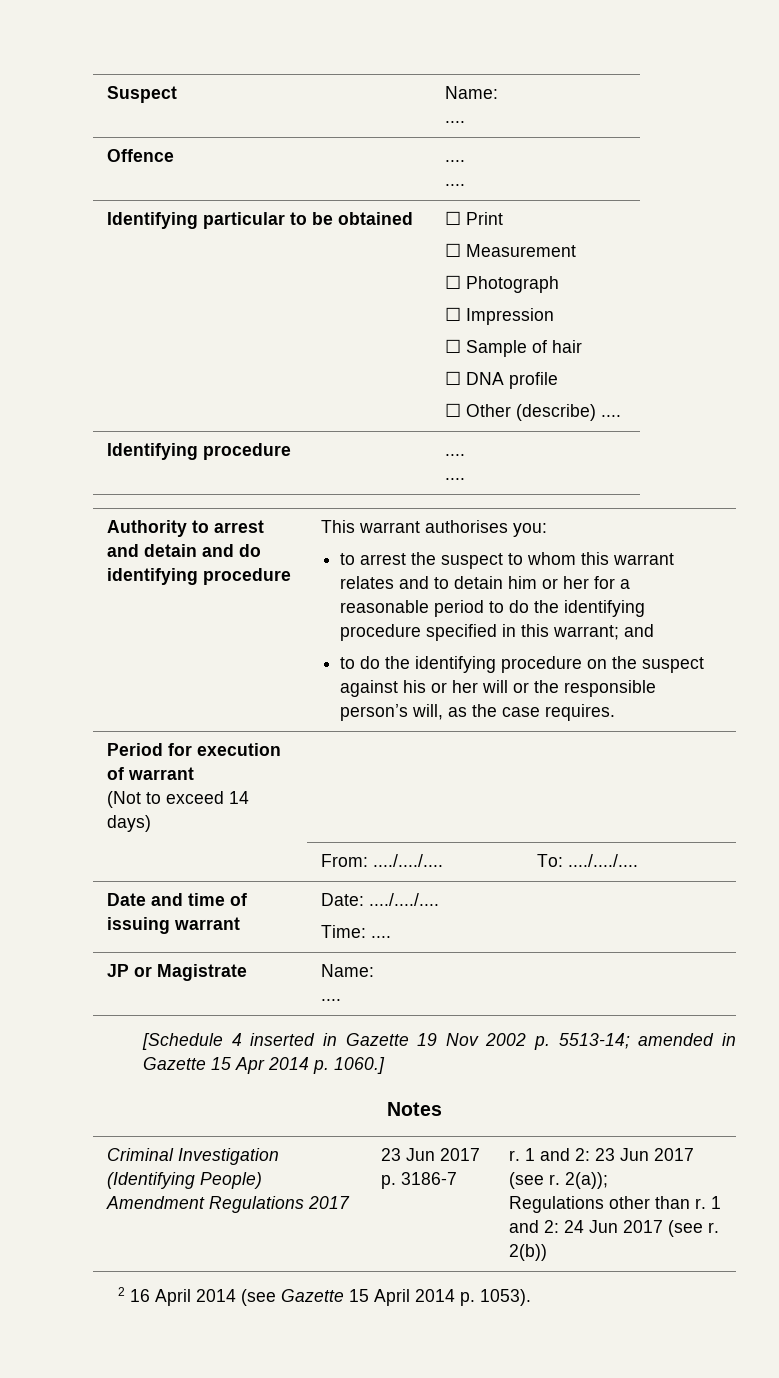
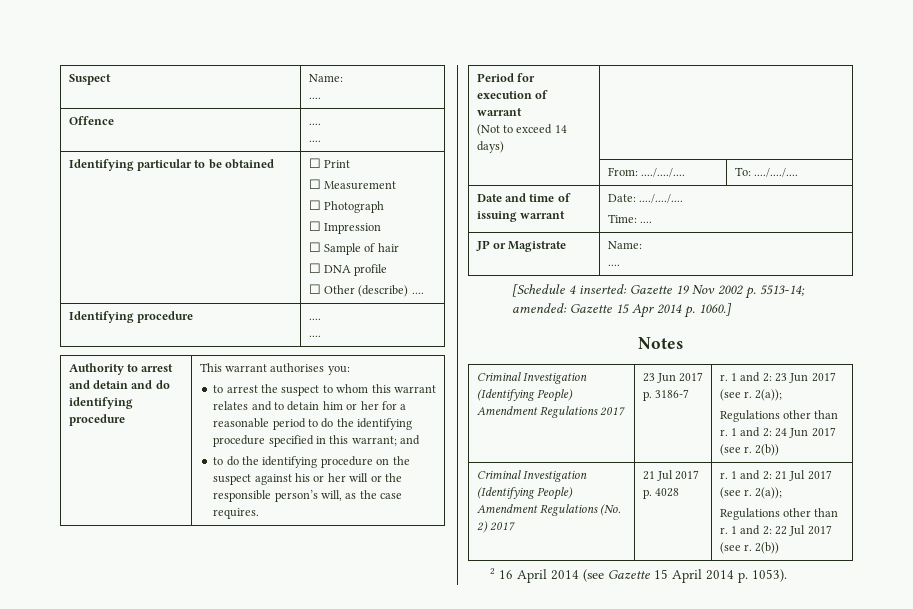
- [Schedule 4 inserted in Gazette 19 Nov 2002 p. 5513-14; amended in Gazette 15 Apr 2014 p. 1060.]
+ [Schedule 4 inserted: Gazette 19 Nov 2002 p. 5513-14; amended: Gazette 15 Apr 2014 p. 1060.]
+ Criminal Investigation (Identifying People) Amendment Regulations (No. 2) 2017 | 21 Jul 2017 p. 4028 | r. 1 and 2: 21 Jul 2017 (see r. 2(a));
+ Regulations other than r. 1 and 2: 22 Jul 2017 (see r. 2(b))

